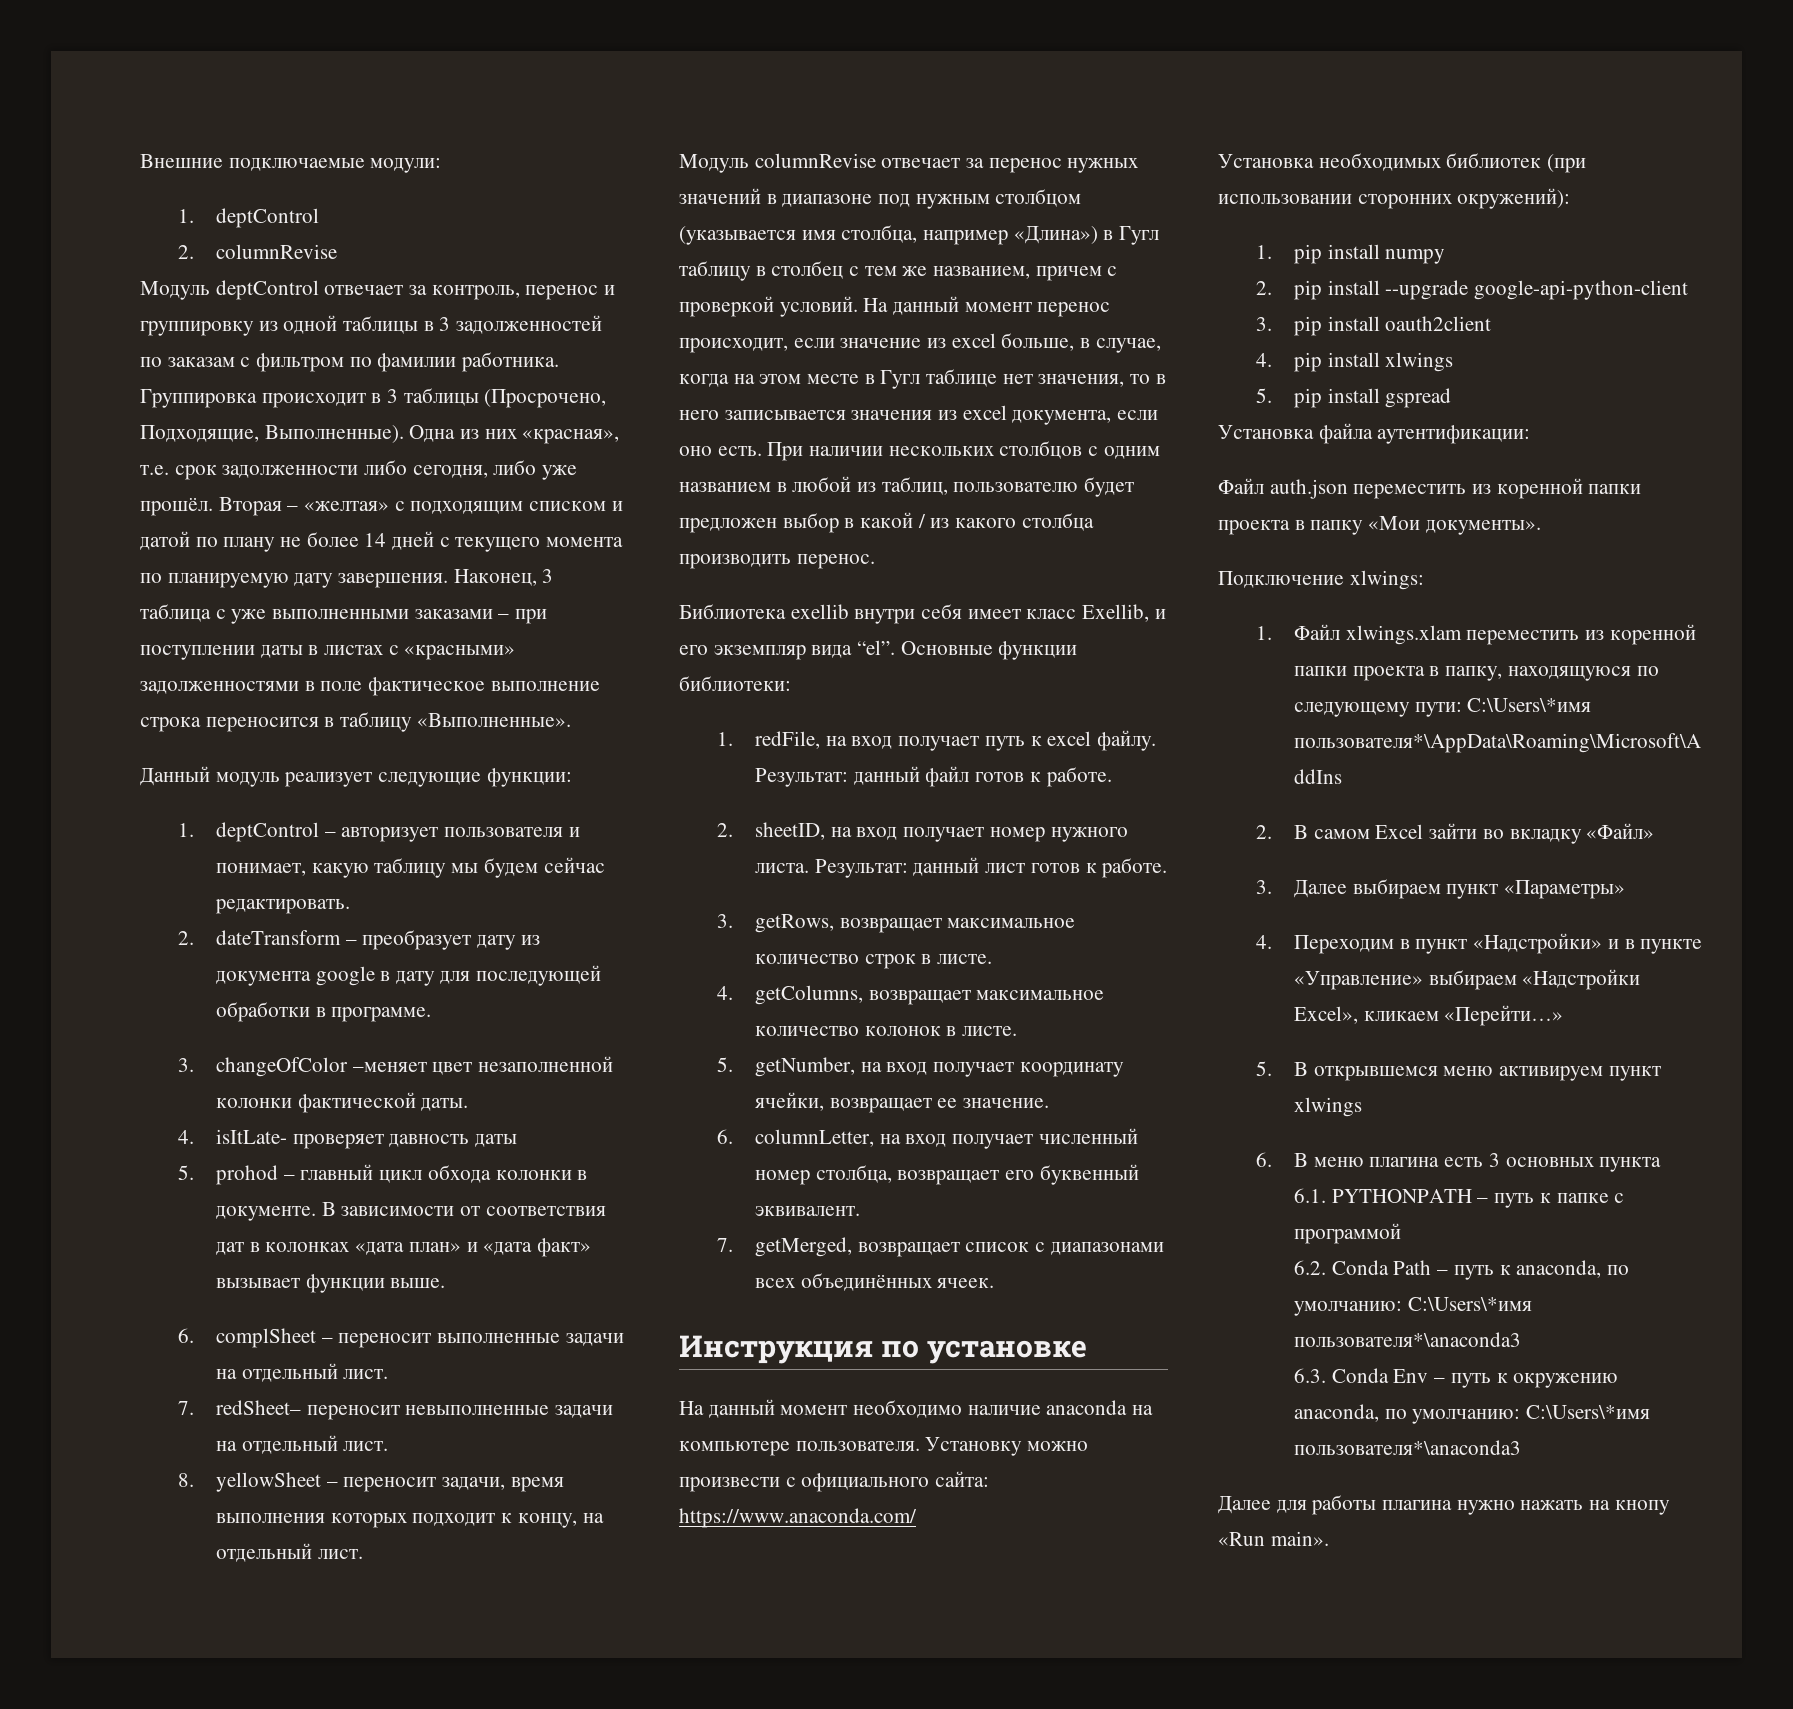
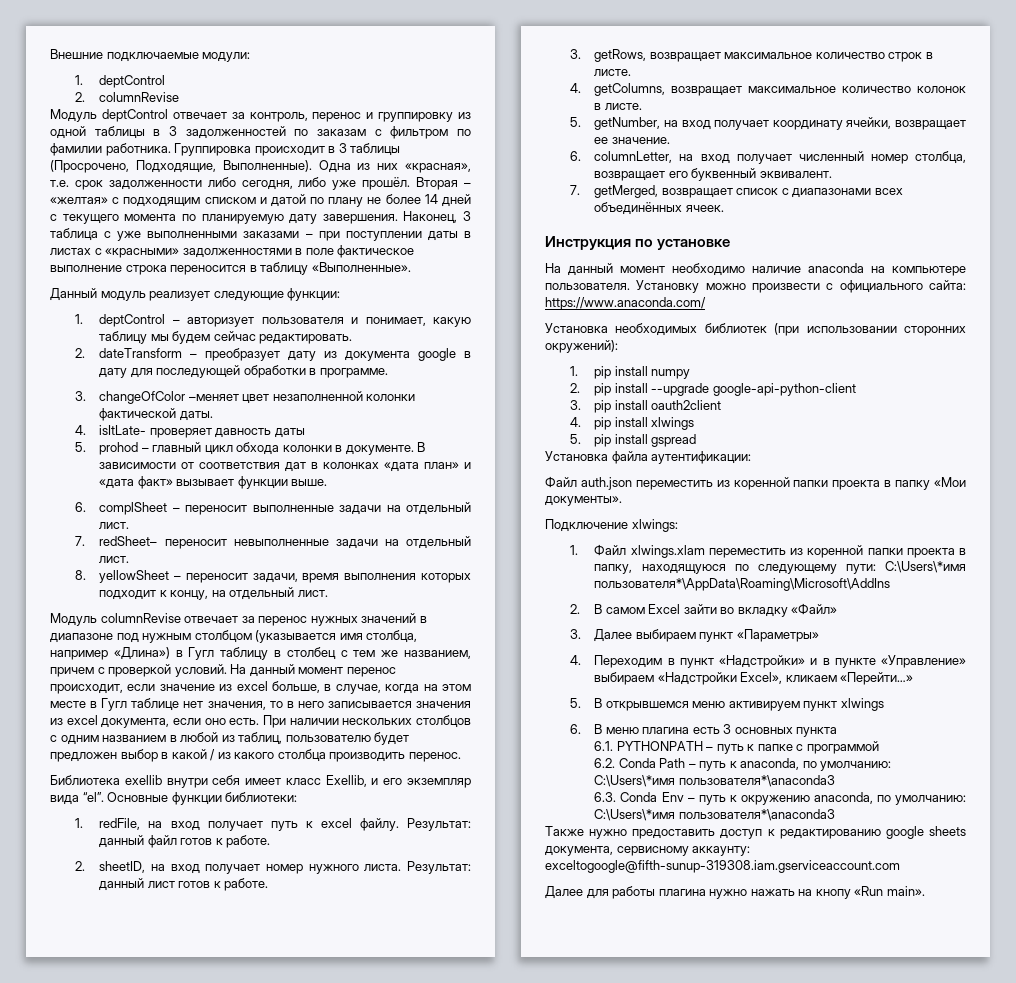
+ Также нужно предоставить доступ к редактированию google sheets документа, сервисному аккаунту: exceltogoogle@fifth-sunup-319308.iam.gserviceaccount.com

